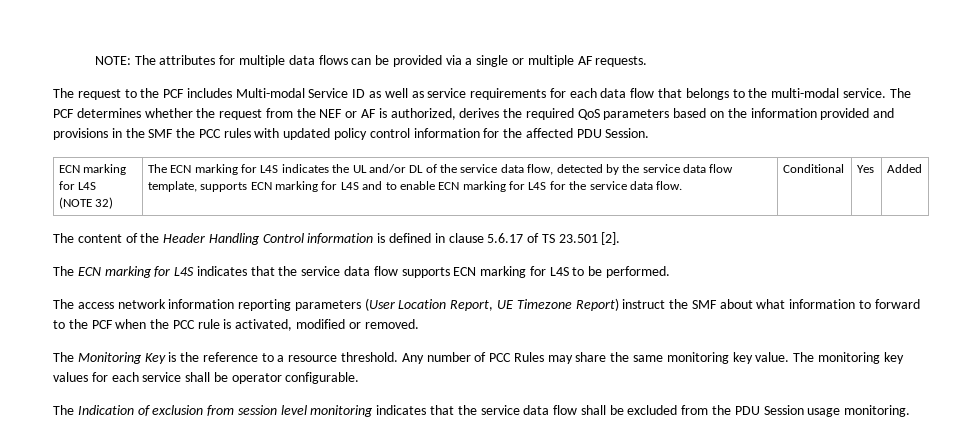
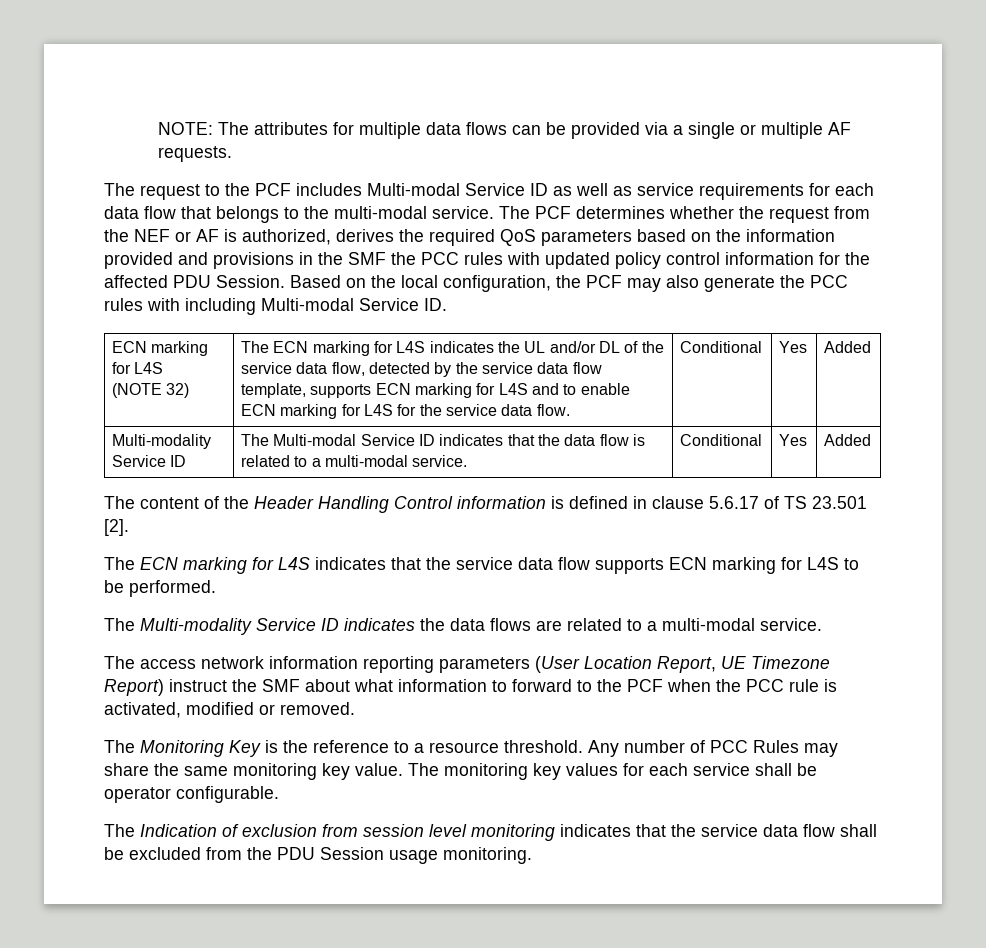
+ Based on the local configuration, the PCF may also generate the PCC rules with including Multi-modal Service ID.
+ Multi-modality Service ID | The Multi-modal Service ID indicates that the data flow is related to a multi-modal service. | Conditional | Yes | Added
+ The Multi-modality Service ID indicates the data flows are related to a multi-modal service.

